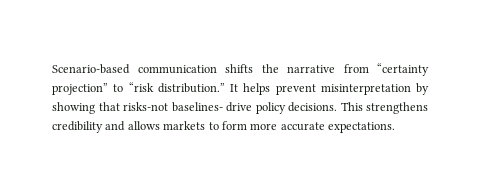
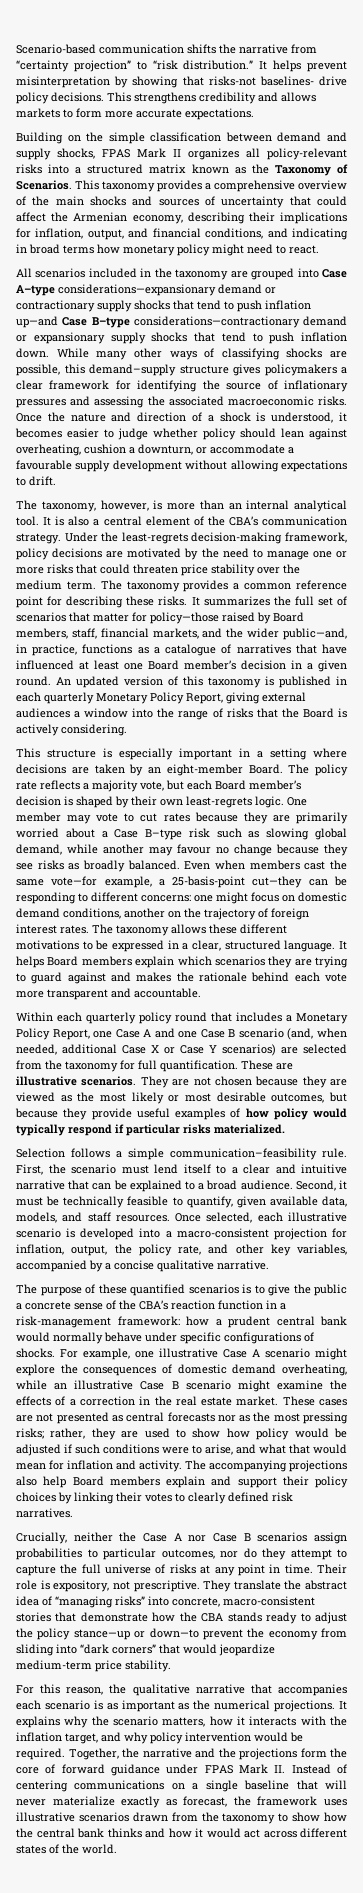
+ Building on the simple classification between demand and supply shocks, FPAS Mark II organizes all policy-relevant risks into a structured matrix known as the Taxonomy of Scenarios. This taxonomy provides a comprehensive overview of the main shocks and sources of uncertainty that could affect the Armenian economy, describing their implications for inflation, output, and financial conditions, and indicating in broad terms how monetary policy might need to react.
+ All scenarios included in the taxonomy are grouped into Case A–type considerations—expansionary demand or contractionary supply shocks that tend to push inflation up—and Case B–type considerations—contractionary demand or expansionary supply shocks that tend to push inflation down. While many other ways of classifying shocks are possible, this demand–supply structure gives policymakers a clear framework for identifying the source of inflationary pressures and assessing the associated macroeconomic risks. Once the nature and direction of a shock is understood, it becomes easier to judge whether policy should lean against overheating, cushion a downturn, or accommodate a favourable supply development without allowing expectations to drift.
+ The taxonomy, however, is more than an internal analytical tool. It is also a central element of the CBA’s communication strategy. Under the least-regrets decision-making framework, policy decisions are motivated by the need to manage one or more risks that could threaten price stability over the medium term. The taxonomy provides a common reference point for describing these risks. It summarizes the full set of scenarios that matter for policy—those raised by Board members, staff, financial markets, and the wider public—and, in practice, functions as a catalogue of narratives that have influenced at least one Board member’s decision in a given round. An updated version of this taxonomy is published in each quarterly Monetary Policy Report, giving external audiences a window into the range of risks that the Board is actively considering.
+ This structure is especially important in a setting where decisions are taken by an eight-member Board. The policy rate reflects a majority vote, but each Board member’s decision is shaped by their own least-regrets logic. One member may vote to cut rates because they are primarily worried about a Case B–type risk such as slowing global demand, while another may favour no change because they see risks as broadly balanced. Even when members cast the same vote—for example, a 25-basis-point cut—they can be responding to different concerns: one might focus on domestic demand conditions, another on the trajectory of foreign interest rates. The taxonomy allows these different motivations to be expressed in a clear, structured language. It helps Board members explain which scenarios they are trying to guard against and makes the rationale behind each vote more transparent and accountable.
+ Within each quarterly policy round that includes a Monetary Policy Report, one Case A and one Case B scenario (and, when needed, additional Case X or Case Y scenarios) are selected from the taxonomy for full quantification. These are illustrative scenarios. They are not chosen because they are viewed as the most likely or most desirable outcomes, but because they provide useful examples of how policy would typically respond if particular risks materialized.
+ Selection follows a simple communication–feasibility rule. First, the scenario must lend itself to a clear and intuitive narrative that can be explained to a broad audience. Second, it must be technically feasible to quantify, given available data, models, and staff resources. Once selected, each illustrative scenario is developed into a macro-consistent projection for inflation, output, the policy rate, and other key variables, accompanied by a concise qualitative narrative.
+ The purpose of these quantified scenarios is to give the public a concrete sense of the CBA’s reaction function in a risk-management framework: how a prudent central bank would normally behave under specific configurations of shocks. For example, one illustrative Case A scenario might explore the consequences of domestic demand overheating, while an illustrative Case B scenario might examine the effects of a correction in the real estate market. These cases are not presented as central forecasts nor as the most pressing risks; rather, they are used to show how policy would be adjusted if such conditions were to arise, and what that would mean for inflation and activity. The accompanying projections also help Board members explain and support their policy choices by linking their votes to clearly defined risk narratives.
+ Crucially, neither the Case A nor Case B scenarios assign probabilities to particular outcomes, nor do they attempt to capture the full universe of risks at any point in time. Their role is expository, not prescriptive. They translate the abstract idea of “managing risks” into concrete, macro-consistent stories that demonstrate how the CBA stands ready to adjust the policy stance—up or down—to prevent the economy from sliding into “dark corners” that would jeopardize medium-term price stability.
+ For this reason, the qualitative narrative that accompanies each scenario is as important as the numerical projections. It explains why the scenario matters, how it interacts with the inflation target, and why policy intervention would be required. Together, the narrative and the projections form the core of forward guidance under FPAS Mark II. Instead of centering communications on a single baseline that will never materialize exactly as forecast, the framework uses illustrative scenarios drawn from the taxonomy to show how the central bank thinks and how it would act across different states of the world.

